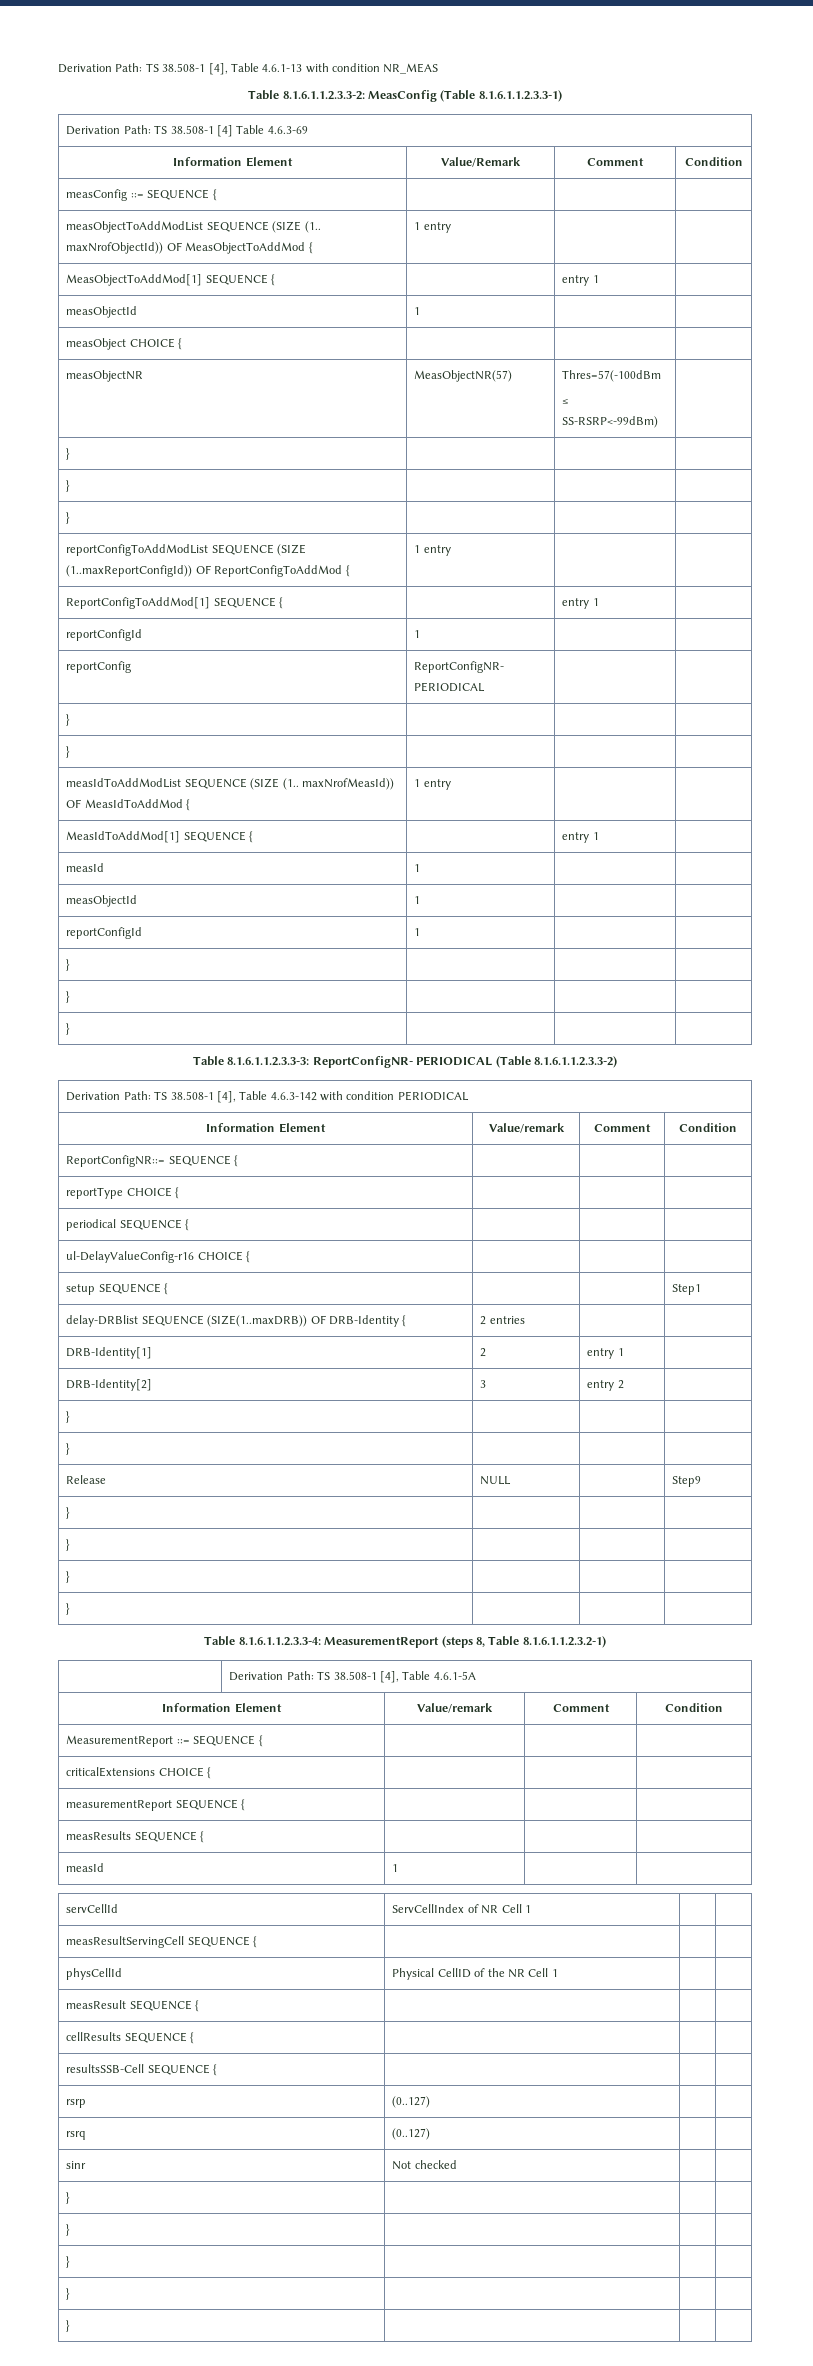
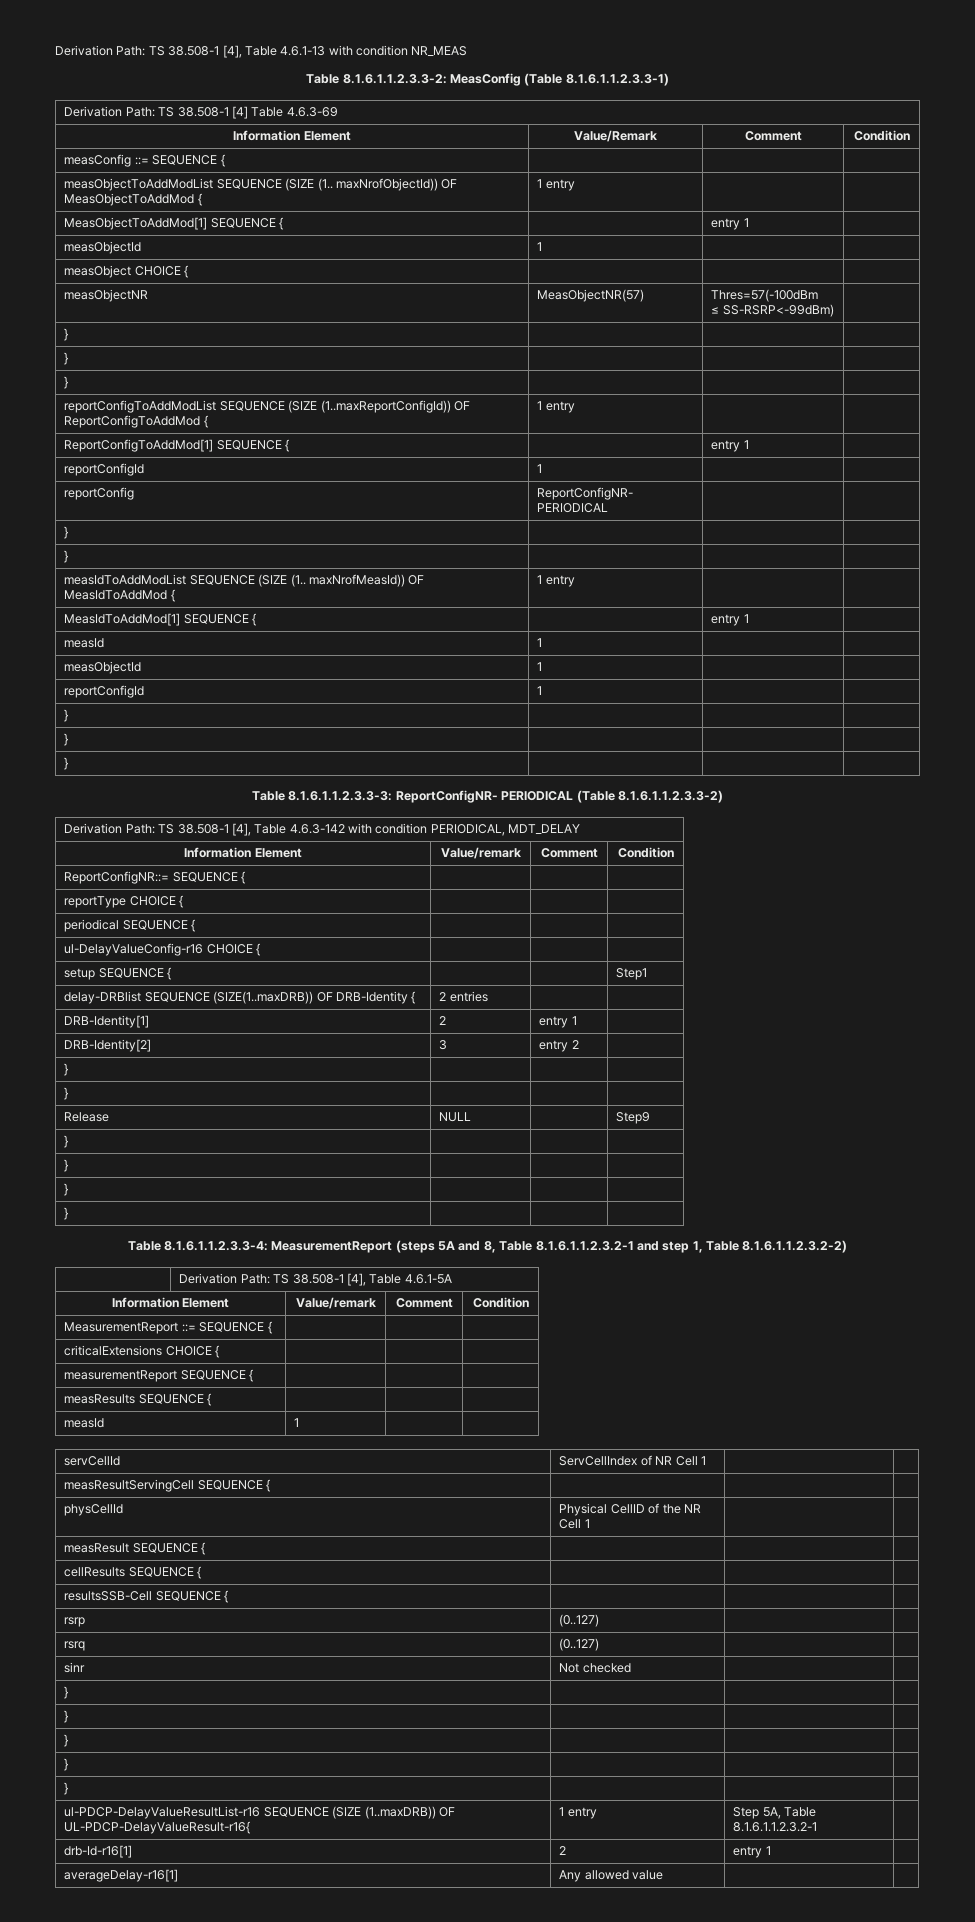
- Derivation Path: TS 38.508-1 [4], Table 4.6.3-142 with condition PERIODICAL
+ Derivation Path: TS 38.508-1 [4], Table 4.6.3-142 with condition PERIODICAL, MDT_DELAY
- Table 8.1.6.1.1.2.3.3-4: MeasurementReport (steps 8, Table 8.1.6.1.1.2.3.2-1)
+ Table 8.1.6.1.1.2.3.3-4: MeasurementReport (steps 5A and 8, Table 8.1.6.1.1.2.3.2-1 and step 1, Table 8.1.6.1.1.2.3.2-2)
+ ul-PDCP-DelayValueResultList-r16 SEQUENCE (SIZE (1..maxDRB)) OF UL-PDCP-DelayValueResult-r16{ | 1 entry | Step 5A, Table 8.1.6.1.1.2.3.2-1 |
+ drb-Id-r16[1] | 2 | entry 1 |
+ averageDelay-r16[1] | Any allowed value | |

